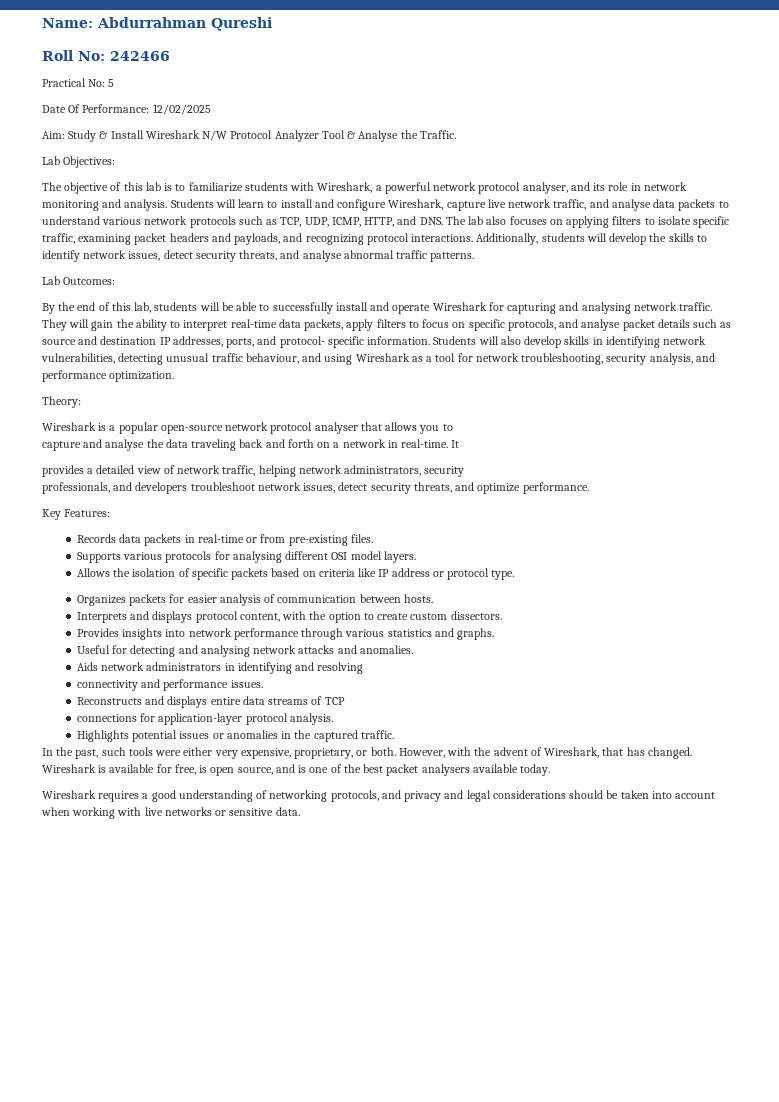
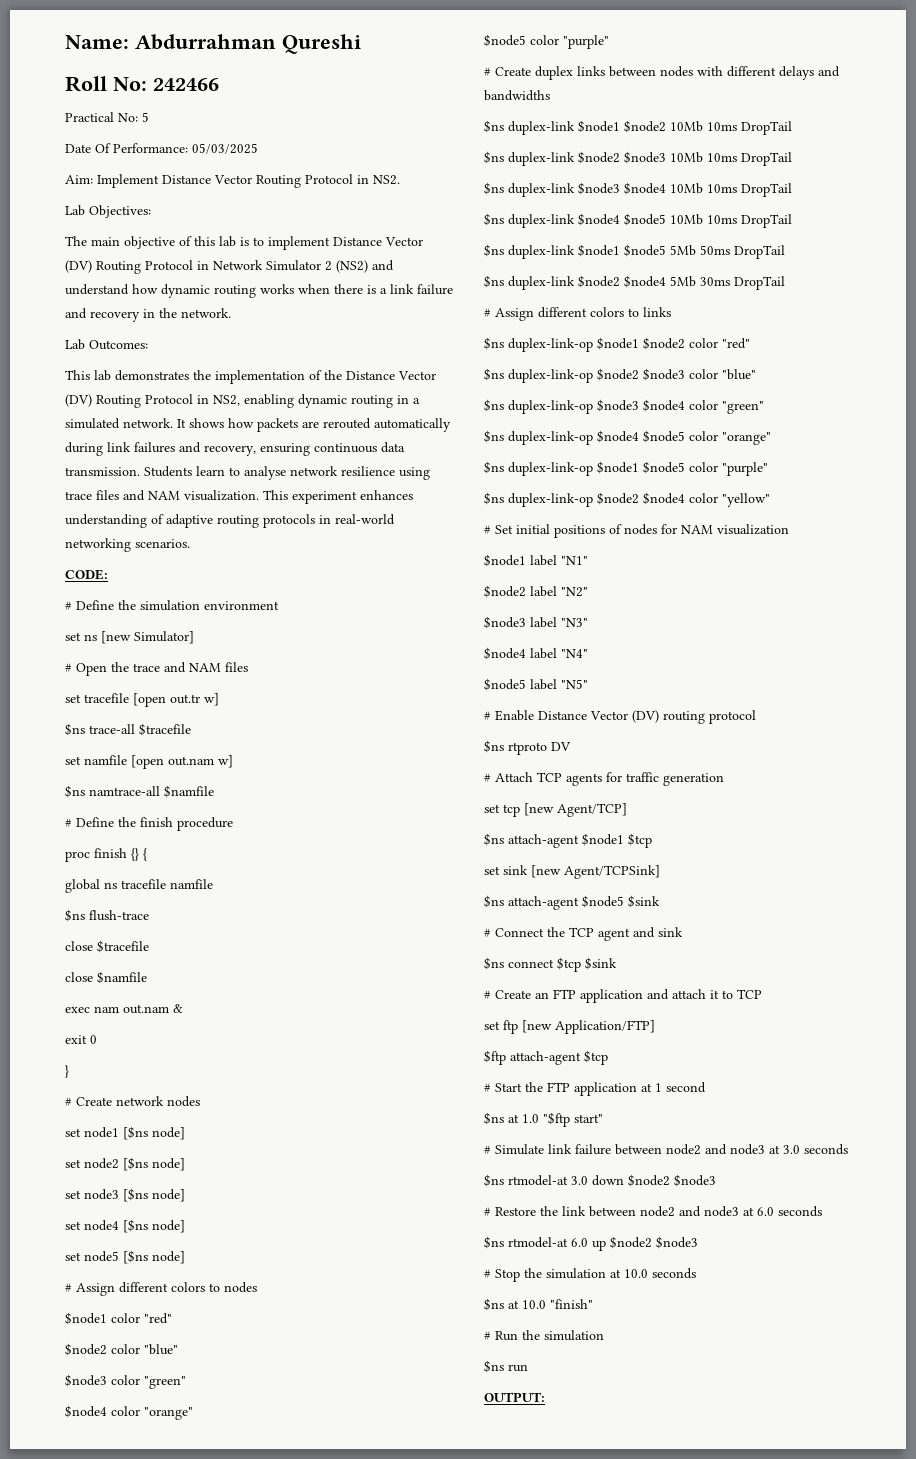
- Date Of Performance: 12/02/2025
+ Date Of Performance: 05/03/2025
- Aim: Study & Install Wireshark N/W Protocol Analyzer Tool & Analyse the Traffic.
+ Aim: Implement Distance Vector Routing Protocol in NS2.
- The objective of this lab is to familiarize students with Wireshark, a powerful network protocol analyser, and its role in network monitoring and analysis. Students will learn to install and configure Wireshark, capture live network traffic, and analyse data packets to understand various network protocols such as TCP, UDP, ICMP, HTTP, and DNS. The lab also focuses on applying filters to isolate specific traffic, examining packet headers and payloads, and recognizing protocol interactions. Additionally, students will develop the skills to identify network issues, detect security threats, and analyse abnormal traffic patterns.
+ The main objective of this lab is to implement Distance Vector (DV) Routing Protocol in Network Simulator 2 (NS2) and understand how dynamic routing works when there is a link failure and recovery in the network.
  Lab Outcomes:
- By the end of this lab, students will be able to successfully install and operate Wireshark for capturing and analysing network traffic. They will gain the ability to interpret real-time data packets, apply filters to focus on specific protocols, and analyse packet details such as source and destination IP addresses, ports, and protocol- specific information. Students will also develop skills in identifying network vulnerabilities, detecting unusual traffic behaviour, and using Wireshark as a tool for network troubleshooting, security analysis, and performance optimization.
- Theory:
- Wireshark is a popular open-source network protocol analyser that allows you to
- capture and analyse the data traveling back and forth on a network in real-time. It
- provides a detailed view of network traffic, helping network administrators, security
- professionals, and developers troubleshoot network issues, detect security threats, and optimize performance.
- Key Features:
- Records data packets in real-time or from pre-existing files.
- Supports various protocols for analysing different OSI model layers.
- Allows the isolation of specific packets based on criteria like IP address or protocol type.
- Organizes packets for easier analysis of communication between hosts.
- Interprets and displays protocol content, with the option to create custom dissectors.
- Provides insights into network performance through various statistics and graphs.
- Useful for detecting and analysing network attacks and anomalies.
- Aids network administrators in identifying and resolving
- connectivity and performance issues.
- Reconstructs and displays entire data streams of TCP
- connections for application-layer protocol analysis.
- Highlights potential issues or anomalies in the captured traffic.
- In the past, such tools were either very expensive, proprietary, or both. However, with the advent of Wireshark, that has changed. Wireshark is available for free, is open source, and is one of the best packet analysers available today.
- Wireshark requires a good understanding of networking protocols, and privacy and legal considerations should be taken into account when working with live networks or sensitive data.
+ This lab demonstrates the implementation of the Distance Vector (DV) Routing Protocol in NS2, enabling dynamic routing in a simulated network. It shows how packets are rerouted automatically during link failures and recovery, ensuring continuous data transmission. Students learn to analyse network resilience using trace files and NAM visualization. This experiment enhances understanding of adaptive routing protocols in real-world networking scenarios.
+ CODE:
+ # Define the simulation environment
+ set ns [new Simulator]
+ # Open the trace and NAM files
+ set tracefile [open out.tr w]
+ $ns trace-all $tracefile
+ set namfile [open out.nam w]
+ $ns namtrace-all $namfile
+ # Define the finish procedure
+ proc finish {} {
+ global ns tracefile namfile
+ $ns flush-trace
+ close $tracefile
+ close $namfile
+ exec nam out.nam &
+ exit 0
+ }
+ # Create network nodes
+ set node1 [$ns node]
+ set node2 [$ns node]
+ set node3 [$ns node]
+ set node4 [$ns node]
+ set node5 [$ns node]
+ # Assign different colors to nodes
+ $node1 color "red"
+ $node2 color "blue"
+ $node3 color "green"
+ $node4 color "orange"
+ $node5 color "purple"
+ # Create duplex links between nodes with different delays and bandwidths
+ $ns duplex-link $node1 $node2 10Mb 10ms DropTail
+ $ns duplex-link $node2 $node3 10Mb 10ms DropTail
+ $ns duplex-link $node3 $node4 10Mb 10ms DropTail
+ $ns duplex-link $node4 $node5 10Mb 10ms DropTail
+ $ns duplex-link $node1 $node5 5Mb 50ms DropTail
+ $ns duplex-link $node2 $node4 5Mb 30ms DropTail
+ # Assign different colors to links
+ $ns duplex-link-op $node1 $node2 color "red"
+ $ns duplex-link-op $node2 $node3 color "blue"
+ $ns duplex-link-op $node3 $node4 color "green"
+ $ns duplex-link-op $node4 $node5 color "orange"
+ $ns duplex-link-op $node1 $node5 color "purple"
+ $ns duplex-link-op $node2 $node4 color "yellow"
+ # Set initial positions of nodes for NAM visualization
+ $node1 label "N1"
+ $node2 label "N2"
+ $node3 label "N3"
+ $node4 label "N4"
+ $node5 label "N5"
+ # Enable Distance Vector (DV) routing protocol
+ $ns rtproto DV
+ # Attach TCP agents for traffic generation
+ set tcp [new Agent/TCP]
+ $ns attach-agent $node1 $tcp
+ set sink [new Agent/TCPSink]
+ $ns attach-agent $node5 $sink
+ # Connect the TCP agent and sink
+ $ns connect $tcp $sink
+ # Create an FTP application and attach it to TCP
+ set ftp [new Application/FTP]
+ $ftp attach-agent $tcp
+ # Start the FTP application at 1 second
+ $ns at 1.0 "$ftp start"
+ # Simulate link failure between node2 and node3 at 3.0 seconds
+ $ns rtmodel-at 3.0 down $node2 $node3
+ # Restore the link between node2 and node3 at 6.0 seconds
+ $ns rtmodel-at 6.0 up $node2 $node3
+ # Stop the simulation at 10.0 seconds
+ $ns at 10.0 "finish"
+ # Run the simulation
+ $ns run
+ OUTPUT:

